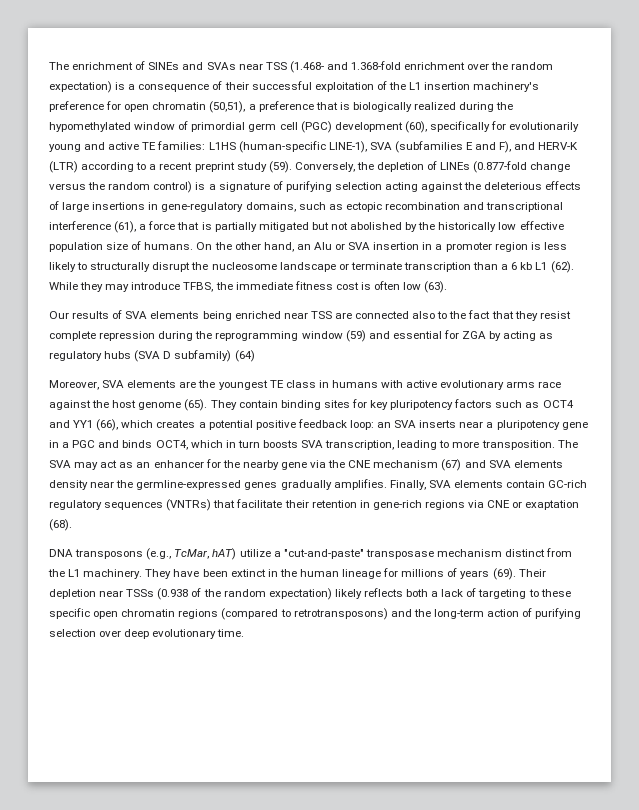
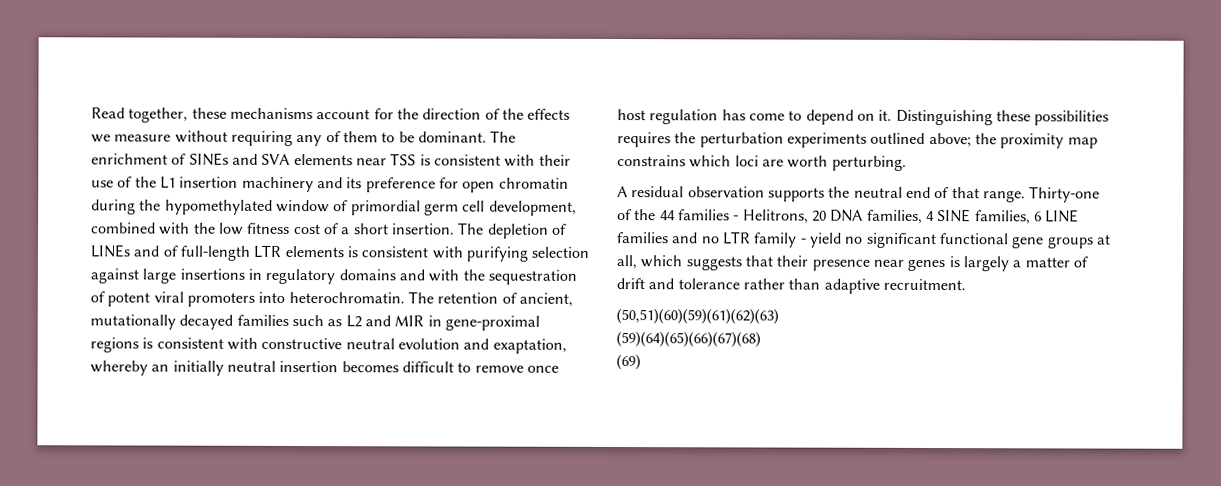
+ Read together, these mechanisms account for the direction of the effects we measure without requiring any of them to be dominant.
- The enrichment of SINEs and SVAs near TSS (1.468- and 1.368-fold enrichment over the random expectation) is a consequence of their successful exploitation of the L1 insertion machinery's preference for open chromatin (50,51), a preference that is biologically realized during the hypomethylated window of primordial germ cell (PGC) development (60), specifically for evolutionarily young and active TE families: L1HS (human-specific LINE-1), SVA (subfamilies E and F), and HERV-K (LTR) according to a recent preprint study (59). Conversely, the depletion of LINEs (0.877-fold change versus the random control) is a signature of purifying selection acting against the deleterious effects of large insertions in gene-regulatory domains, such as ectopic recombination and transcriptional interference (61), a force that is partially mitigated but not abolished by the historically low effective population size of humans. On the other hand, an Alu or SVA insertion in a promoter region is less likely to structurally disrupt the nucleosome landscape or terminate transcription than a 6 kb L1 (62). While they may introduce TFBS, the immediate fitness cost is often low (63).
- Our results of SVA elements being enriched near TSS are connected also to the fact that they resist complete repression during the reprogramming window (59) and essential for ZGA by acting as regulatory hubs (SVA D subfamily) (64)
- Moreover, SVA elements are the youngest TE class in humans with active evolutionary arms race against the host genome (65). They contain binding sites for key pluripotency factors such as OCT4 and YY1 (66), which creates a potential positive feedback loop: an SVA inserts near a pluripotency gene in a PGC and binds OCT4, which in turn boosts SVA transcription, leading to more transposition. The SVA may act as an enhancer for the nearby gene via the CNE mechanism (67) and SVA elements density near the germline-expressed genes gradually amplifies. Finally, SVA elements contain GC-rich regulatory sequences (VNTRs) that facilitate their retention in gene-rich regions via CNE or exaptation (68).
- DNA transposons (e.g., TcMar, hAT) utilize a "cut-and-paste" transposase mechanism distinct from the L1 machinery. They have been extinct in the human lineage for millions of years (69). Their depletion near TSSs (0.938 of the random expectation) likely reflects both a lack of targeting to these specific open chromatin regions (compared to retrotransposons) and the long-term action of purifying selection over deep evolutionary time.
+ The enrichment of SINEs and SVA elements near TSS is consistent with their use of the L1 insertion machinery and its preference for open chromatin during the hypomethylated window of primordial germ cell development, combined with the low fitness cost of a short insertion. The depletion of LINEs and of full-length LTR elements is consistent with purifying selection against large insertions in regulatory domains and with the sequestration of potent viral promoters into heterochromatin. The retention of ancient, mutationally decayed families such as L2 and MIR in gene-proximal regions is consistent with constructive neutral evolution and exaptation, whereby an initially neutral insertion becomes difficult to remove once host regulation has come to depend on it. Distinguishing these possibilities requires the perturbation experiments outlined above; the proximity map constrains which loci are worth perturbing.
+ A residual observation supports the neutral end of that range. Thirty-one of the 44 families - Helitrons, 20 DNA families, 4 SINE families, 6 LINE families and no LTR family - yield no significant functional gene groups at all, which suggests that their presence near genes is largely a matter of drift and tolerance rather than adaptive recruitment.
+ (50,51)(60)(59)(61)(62)(63)
+ (59)(64)(65)(66)(67)(68)
+ (69)

